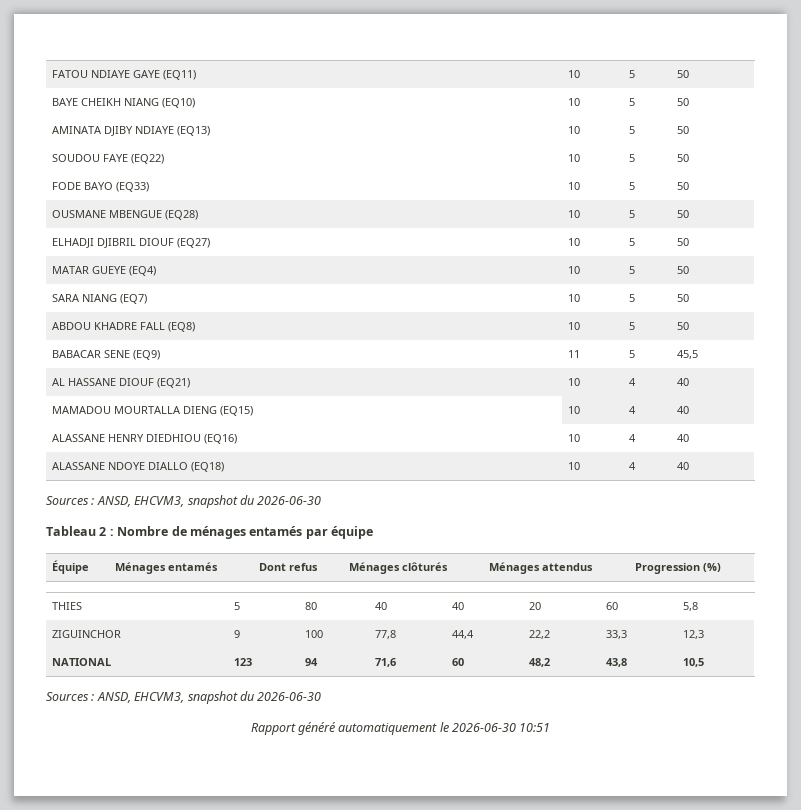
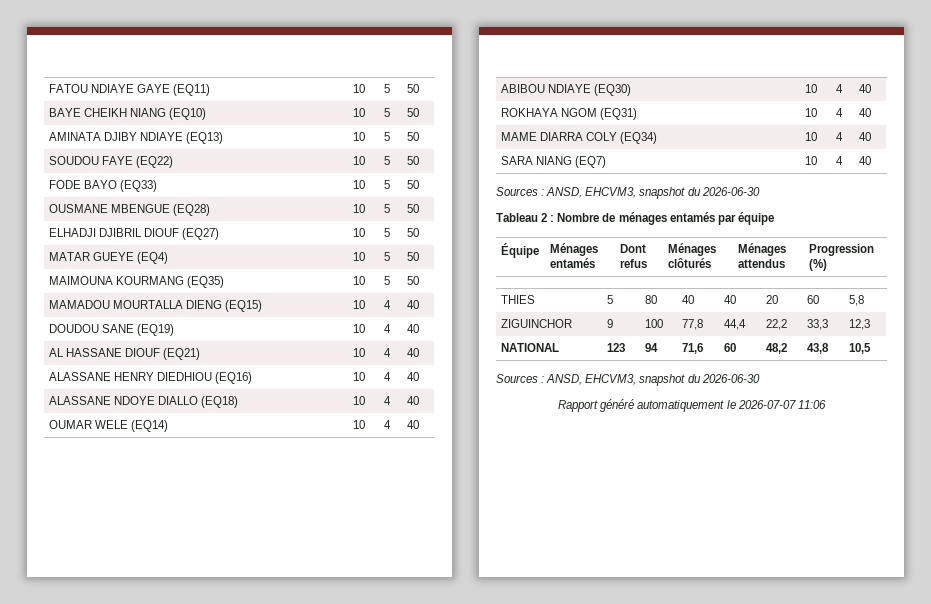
- SARA NIANG (EQ7) | 10 | 5 | 50
- ABDOU KHADRE FALL (EQ8) | 10 | 5 | 50
- BABACAR SENE (EQ9) | 11 | 5 | 45,5
+ MAIMOUNA KOURMANG (EQ35) | 10 | 5 | 50
+ MAMADOU MOURTALLA DIENG (EQ15) | 10 | 4 | 40
+ DOUDOU SANE (EQ19) | 10 | 4 | 40
  AL HASSANE DIOUF (EQ21) | 10 | 4 | 40
- MAMADOU MOURTALLA DIENG (EQ15) | 10 | 4 | 40
+ OUMAR WELE (EQ14) | 10 | 4 | 40
+ ABIBOU NDIAYE (EQ30) | 10 | 4 | 40
+ ROKHAYA NGOM (EQ31) | 10 | 4 | 40
+ MAME DIARRA COLY (EQ34) | 10 | 4 | 40
+ SARA NIANG (EQ7) | 10 | 4 | 40
- Rapport généré automatiquement le 2026-06-30 10:51
+ Rapport généré automatiquement le 2026-07-07 11:06

